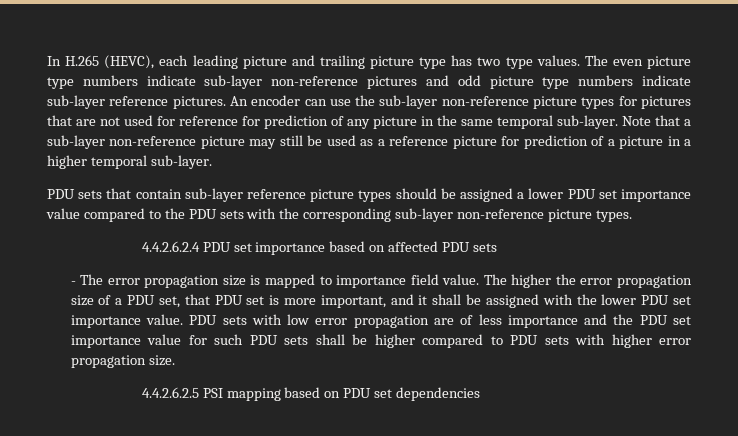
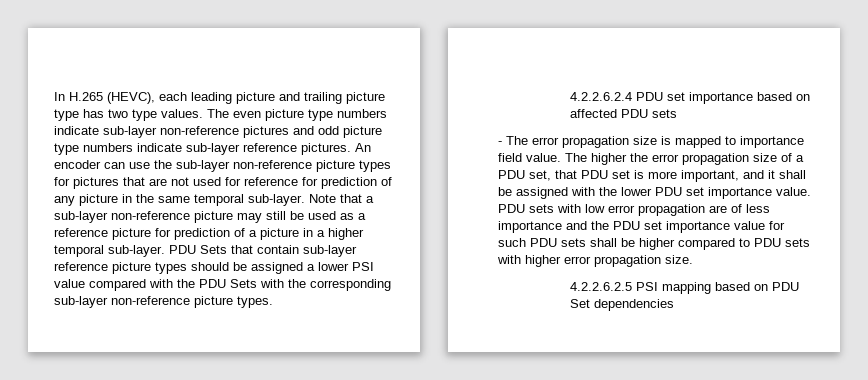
- Note that a sub-layer non-reference picture may still be used as a reference picture for prediction of a picture in a higher temporal sub-layer.
- PDU sets that contain sub-layer reference picture types should be assigned a lower PDU set importance value compared to the PDU sets with the corresponding sub-layer non-reference picture types.
+ Note that a sub-layer non-reference picture may still be used as a reference picture for prediction of a picture in a higher temporal sub-layer. PDU Sets that contain sub-layer reference picture types should be assigned a lower PSI value compared with the PDU Sets with the corresponding sub-layer non-reference picture types.
- 4.4.2.6.2.4 PDU set importance based on affected PDU sets
+ 4.2.2.6.2.4 PDU set importance based on affected PDU sets
- 4.4.2.6.2.5 PSI mapping based on PDU set dependencies
+ 4.2.2.6.2.5 PSI mapping based on PDU Set dependencies

